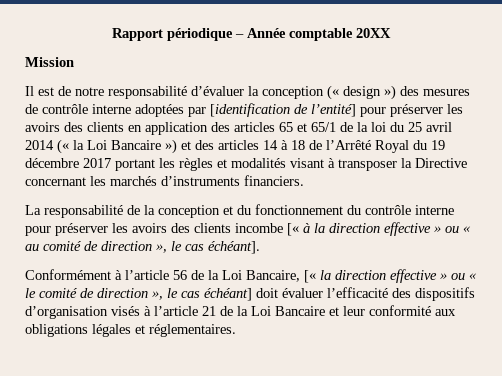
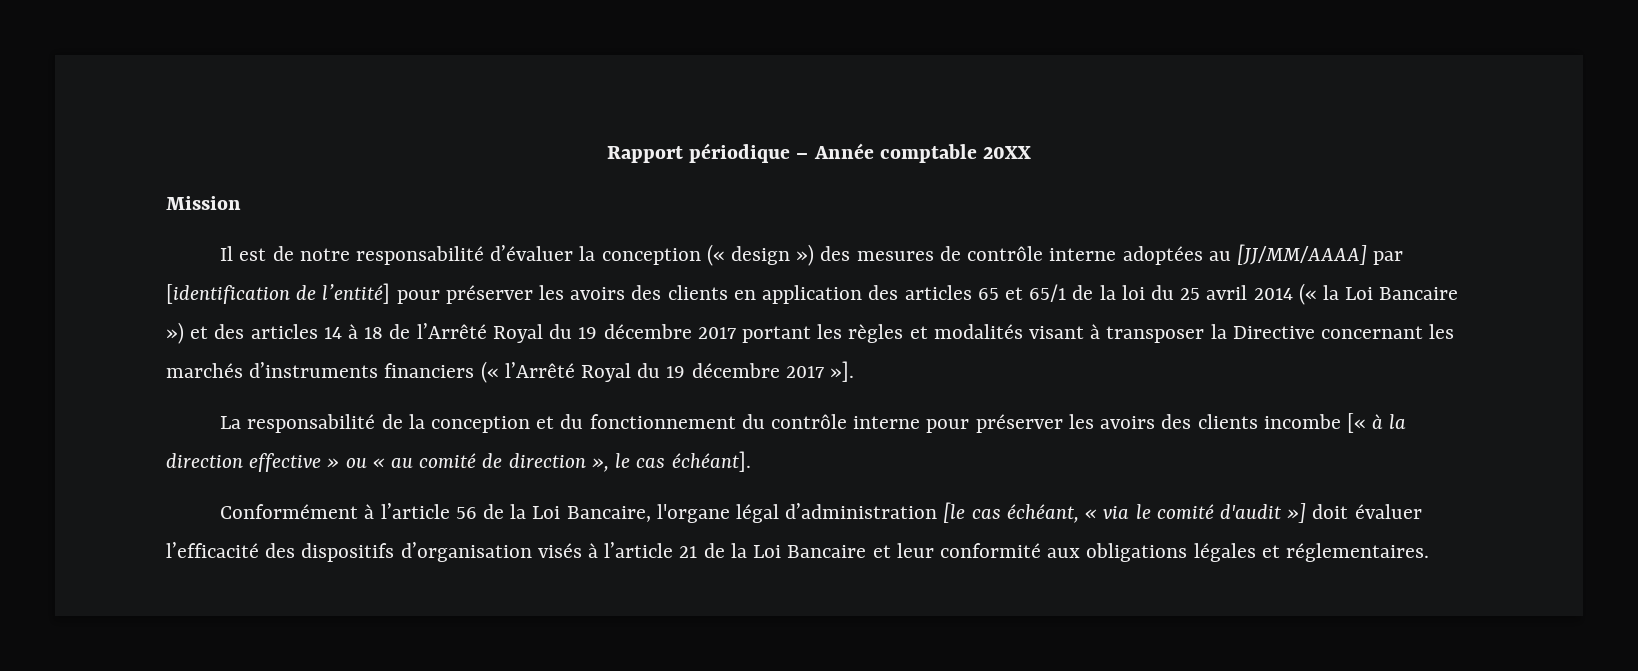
- Il est de notre responsabilité d’évaluer la conception (« design ») des mesures de contrôle interne adoptées par [identification de l’entité] pour préserver les avoirs des clients en application des articles 65 et 65/1 de la loi du 25 avril 2014 (« la Loi Bancaire ») et des articles 14 à 18 de l’Arrêté Royal du 19 décembre 2017 portant les règles et modalités visant à transposer la Directive concernant les marchés d’instruments financiers.
+ Il est de notre responsabilité d’évaluer la conception (« design ») des mesures de contrôle interne adoptées au [JJ/MM/AAAA] par [identification de l’entité] pour préserver les avoirs des clients en application des articles 65 et 65/1 de la loi du 25 avril 2014 (« la Loi Bancaire ») et des articles 14 à 18 de l’Arrêté Royal du 19 décembre 2017 portant les règles et modalités visant à transposer la Directive concernant les marchés d’instruments financiers (« l’Arrêté Royal du 19 décembre 2017 »].
- Conformément à l’article 56 de la Loi Bancaire, [« la direction effective » ou « le comité de direction », le cas échéant] doit évaluer l’efficacité des dispositifs d’organisation visés à l’article 21 de la Loi Bancaire et leur conformité aux obligations légales et réglementaires.
+ Conformément à l’article 56 de la Loi Bancaire, l'organe légal d’administration [le cas échéant, « via le comité d'audit »] doit évaluer l’efficacité des dispositifs d’organisation visés à l’article 21 de la Loi Bancaire et leur conformité aux obligations légales et réglementaires.

